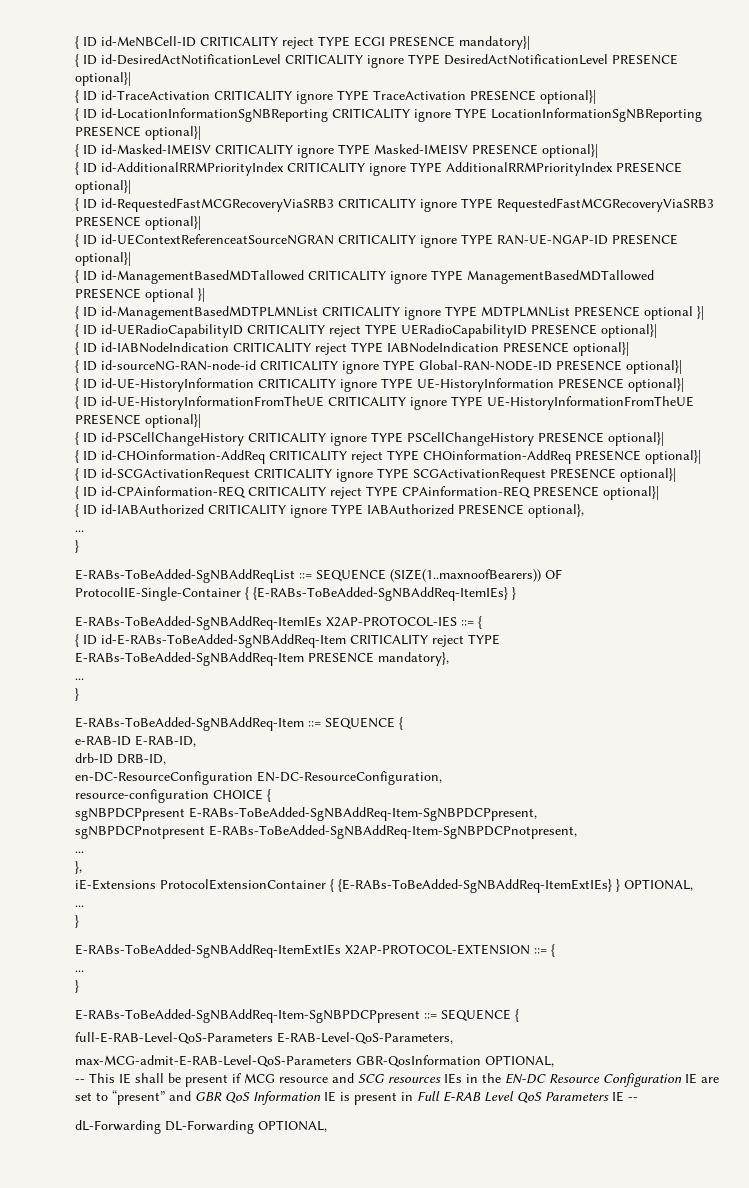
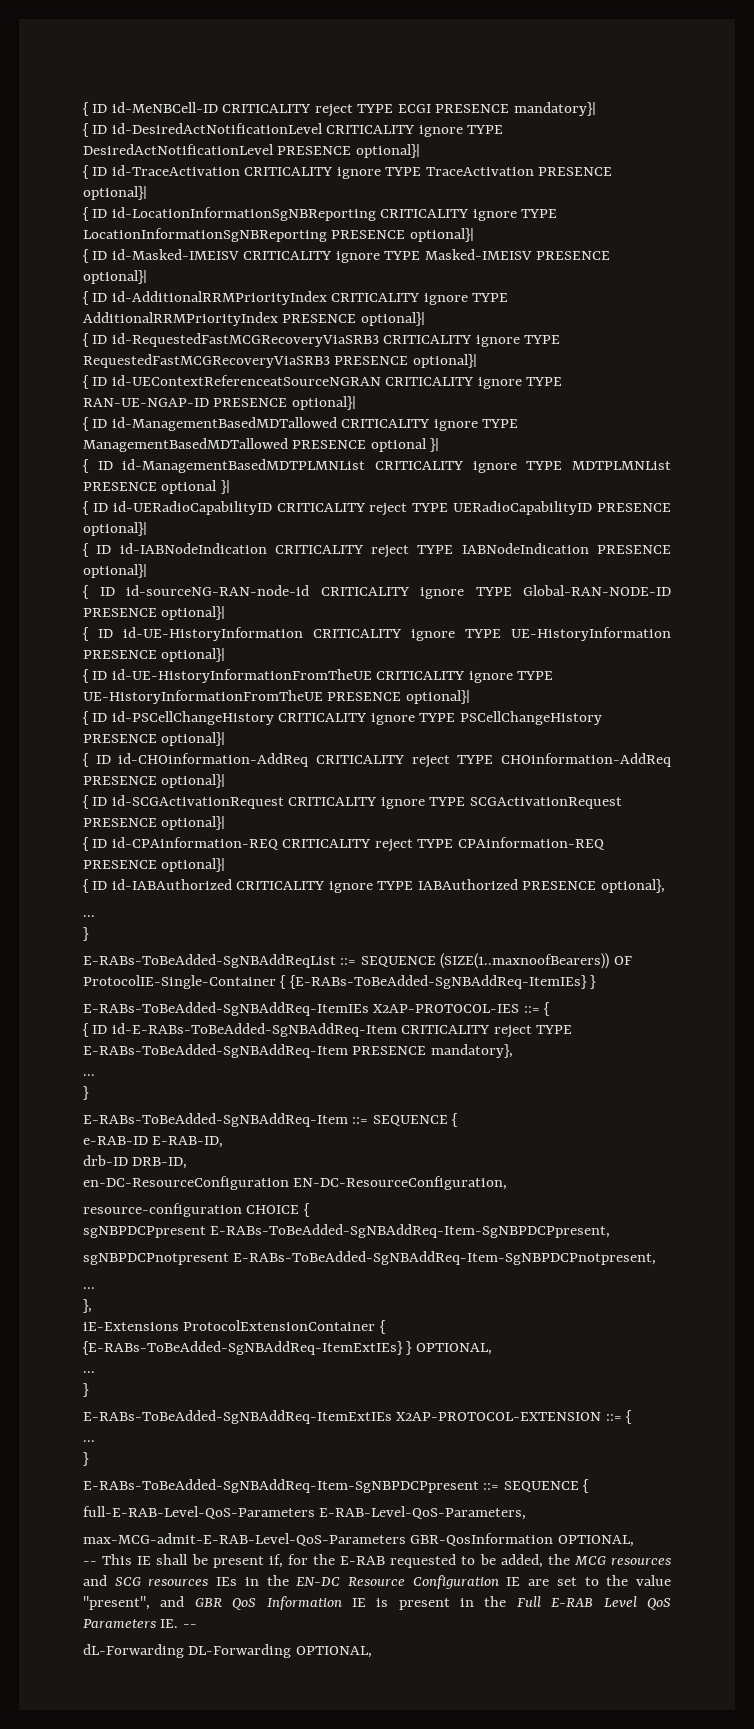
- -- This IE shall be present if MCG resource and SCG resources IEs in the EN-DC Resource Configuration IE are set to “present” and GBR QoS Information IE is present in Full E-RAB Level QoS Parameters IE --
+ -- This IE shall be present if, for the E-RAB requested to be added, the MCG resources and SCG resources IEs in the EN-DC Resource Configuration IE are set to the value "present", and GBR QoS Information IE is present in the Full E-RAB Level QoS Parameters IE. --

